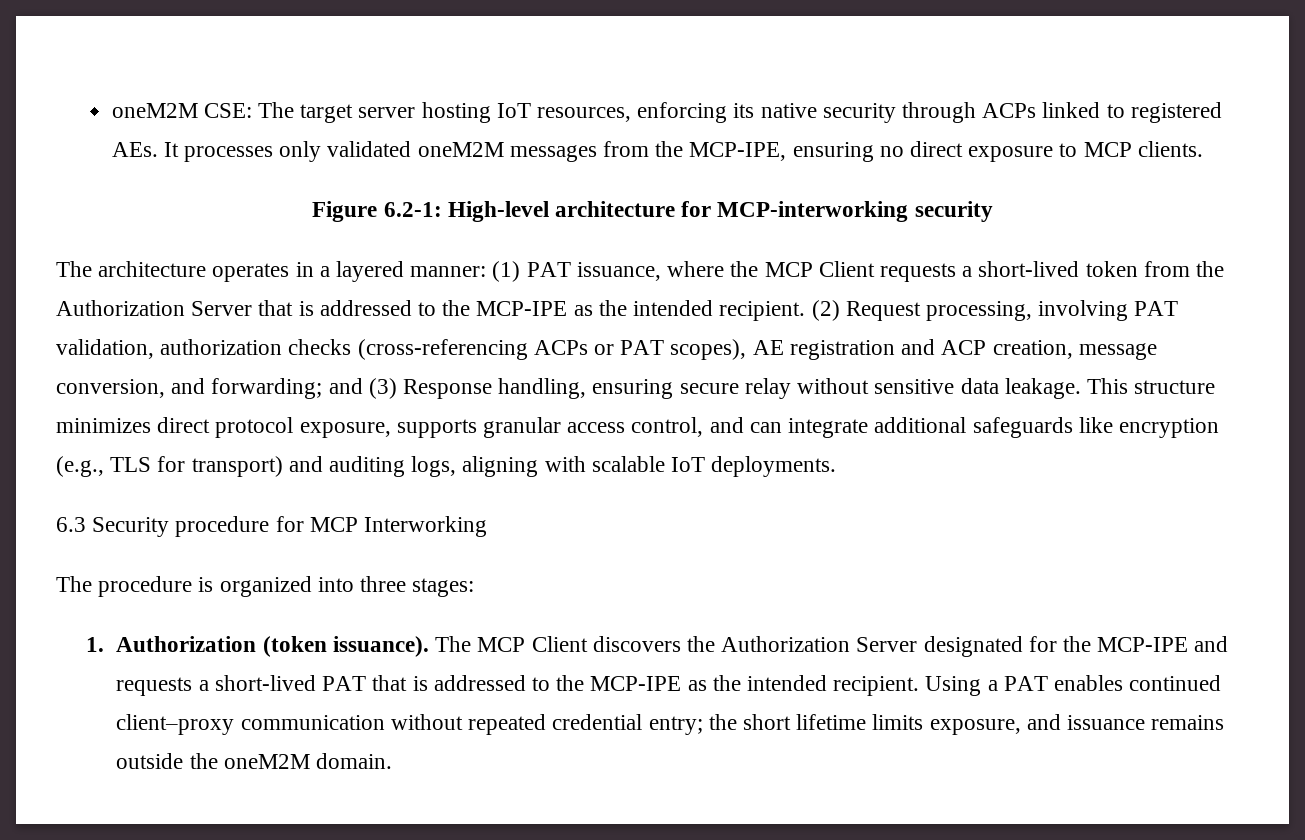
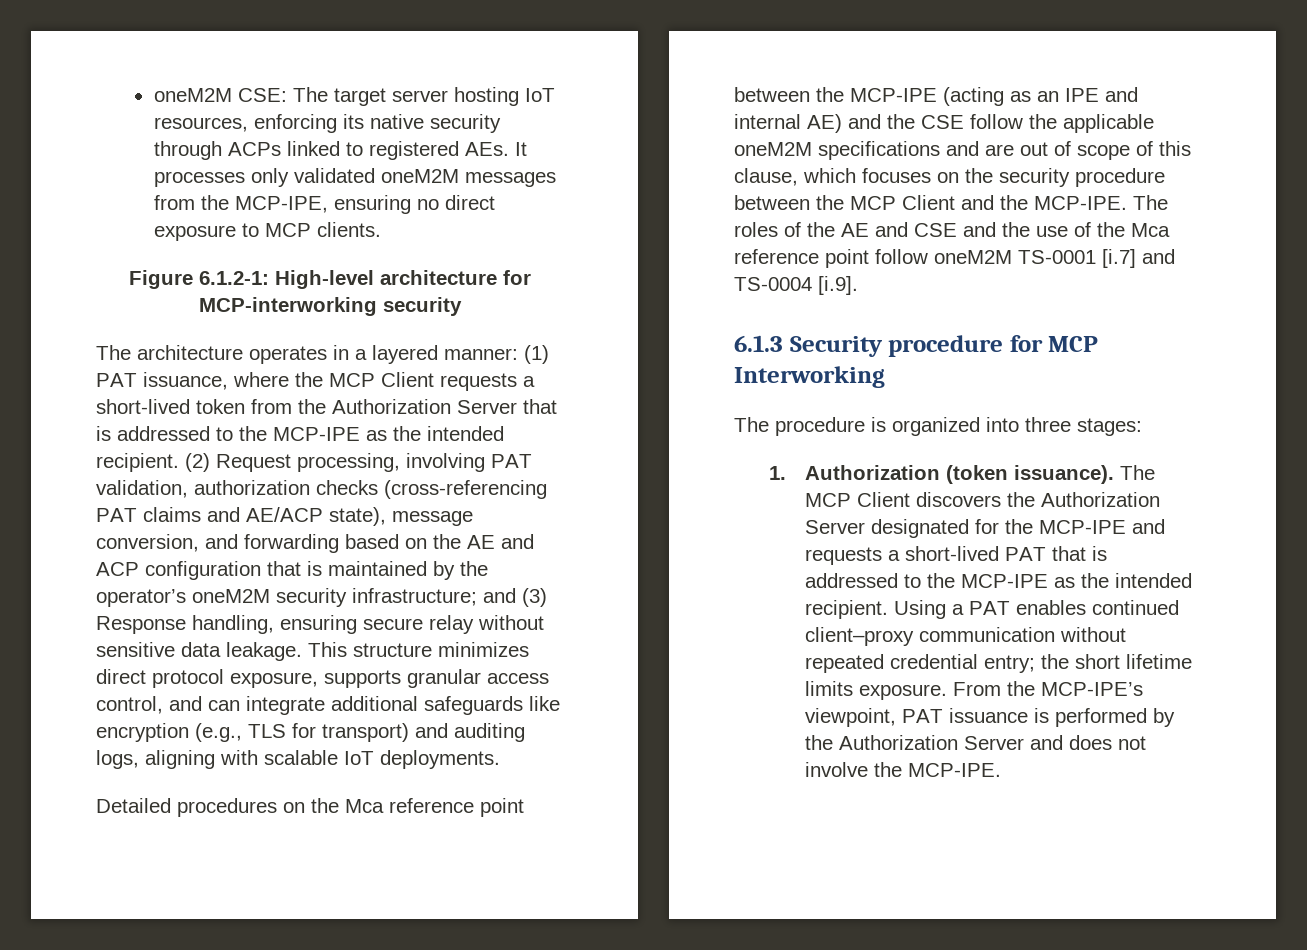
- Figure 6.2-1: High-level architecture for MCP-interworking security
+ Figure 6.1.2-1: High-level architecture for MCP-interworking security
- (2) Request processing, involving PAT validation, authorization checks (cross-referencing ACPs or PAT scopes), AE registration and ACP creation, message conversion, and forwarding; and (3) Response handling, ensuring secure relay without sensitive data leakage.
+ (2) Request processing, involving PAT validation, authorization checks (cross-referencing PAT claims and AE/ACP state), message conversion, and forwarding based on the AE and ACP configuration that is maintained by the operator’s oneM2M security infrastructure; and (3) Response handling, ensuring secure relay without sensitive data leakage.
- 6.3 Security procedure for MCP Interworking
+ Detailed procedures on the Mca reference point between the MCP-IPE (acting as an IPE and internal AE) and the CSE follow the applicable oneM2M specifications and are out of scope of this clause, which focuses on the security procedure between the MCP Client and the MCP-IPE. The roles of the AE and CSE and the use of the Mca reference point follow oneM2M TS-0001 [i.7] and TS-0004 [i.9].
+ 6.1.3 Security procedure for MCP Interworking
- Using a PAT enables continued client–proxy communication without repeated credential entry; the short lifetime limits exposure, and issuance remains outside the oneM2M domain.
+ Using a PAT enables continued client–proxy communication without repeated credential entry; the short lifetime limits exposure. From the MCP-IPE’s viewpoint, PAT issuance is performed by the Authorization Server and does not involve the MCP-IPE.

